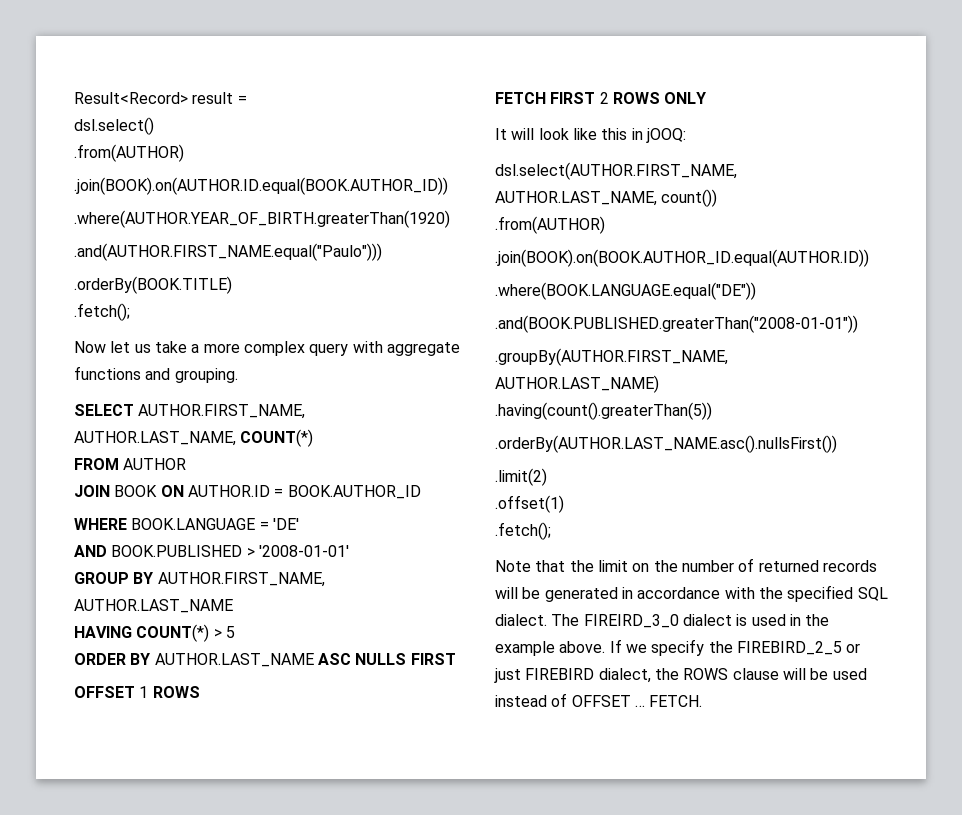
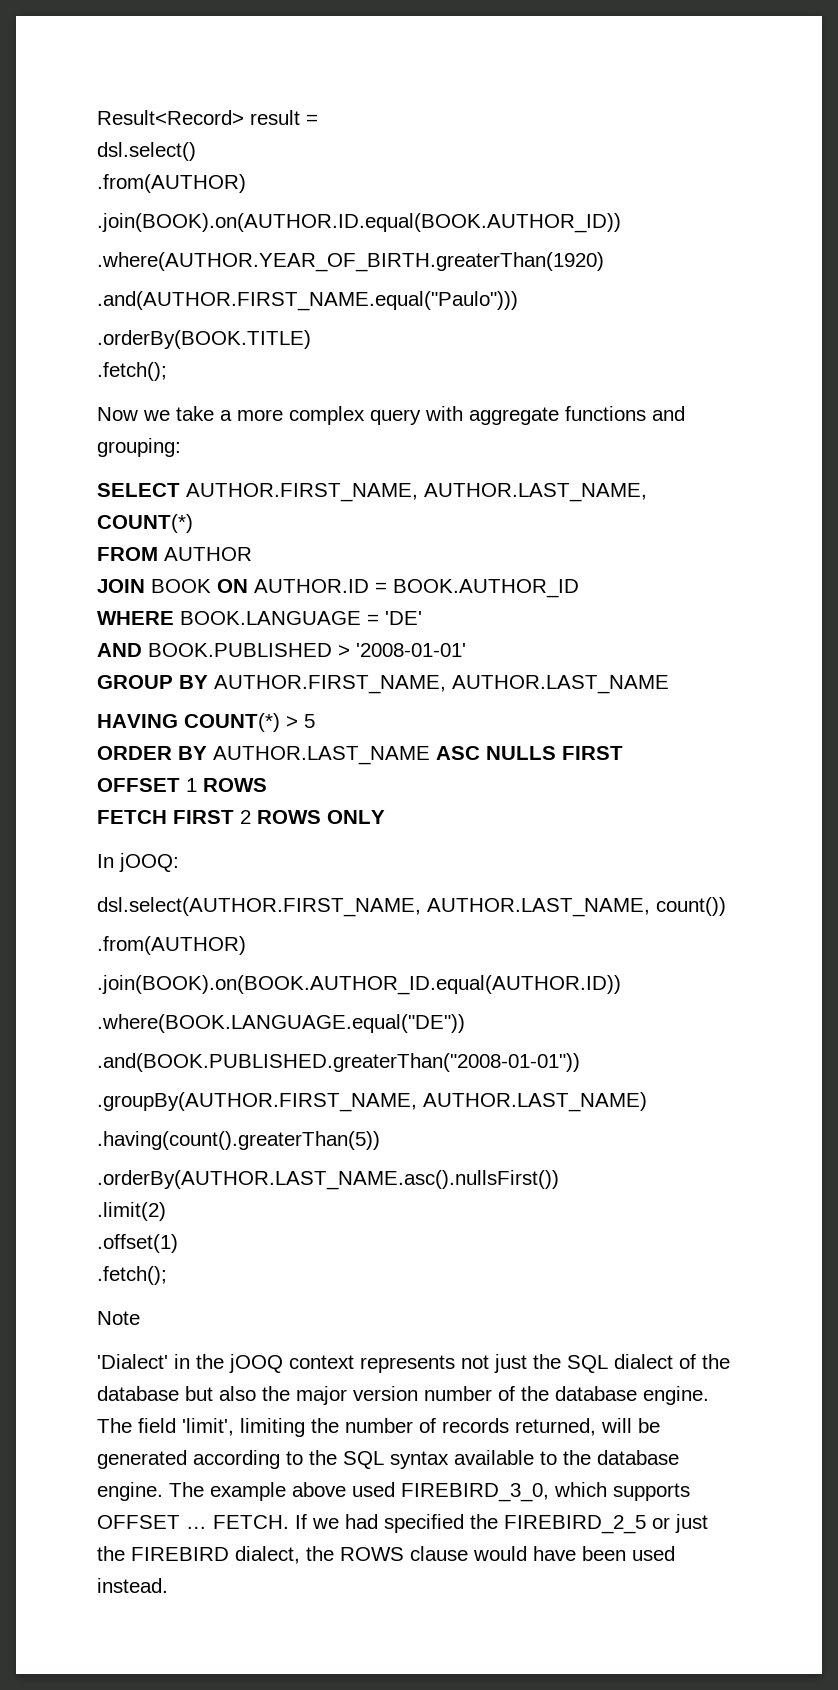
- Now let us take a more complex query with aggregate functions and grouping.
+ Now we take a more complex query with aggregate functions and grouping:
- It will look like this in jOOQ:
+ In jOOQ:
- Note that the limit on the number of returned records will be generated in accordance with the specified SQL dialect. The FIREIRD_3_0 dialect is used in the example above. If we specify the FIREBIRD_2_5 or just FIREBIRD dialect, the ROWS clause will be used instead of OFFSET … FETCH.
+ Note
+ 'Dialect' in the jOOQ context represents not just the SQL dialect of the database but also the major version number of the database engine. The field 'limit', limiting the number of records returned, will be generated according to the SQL syntax available to the database engine. The example above used FIREBIRD_3_0, which supports OFFSET … FETCH. If we had specified the FIREBIRD_2_5 or just the FIREBIRD dialect, the ROWS clause would have been used instead.

